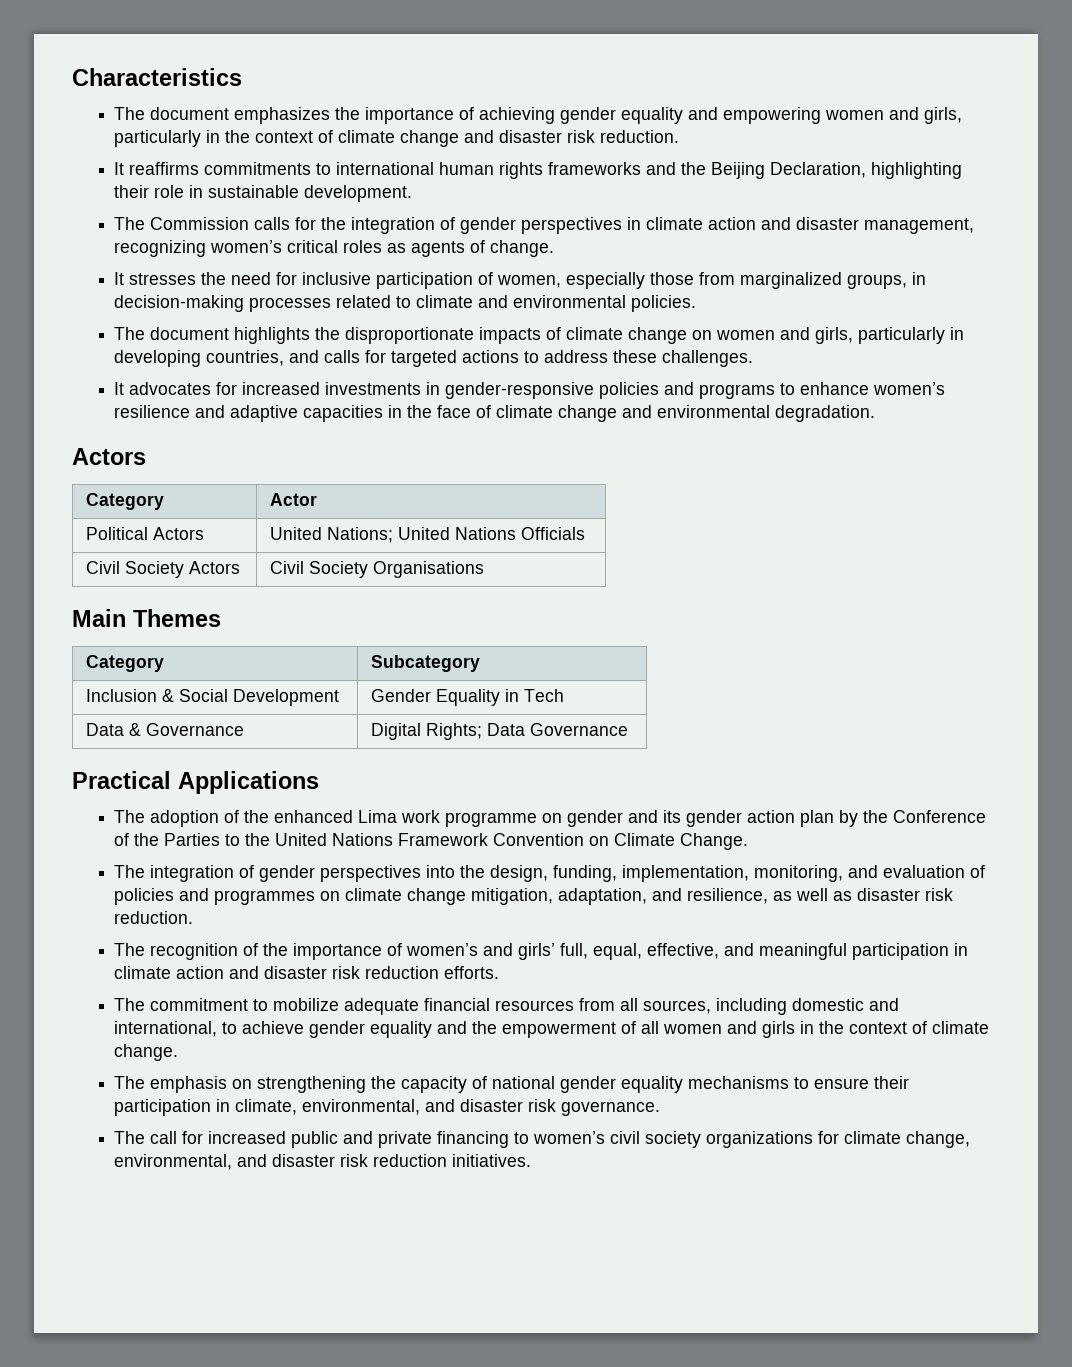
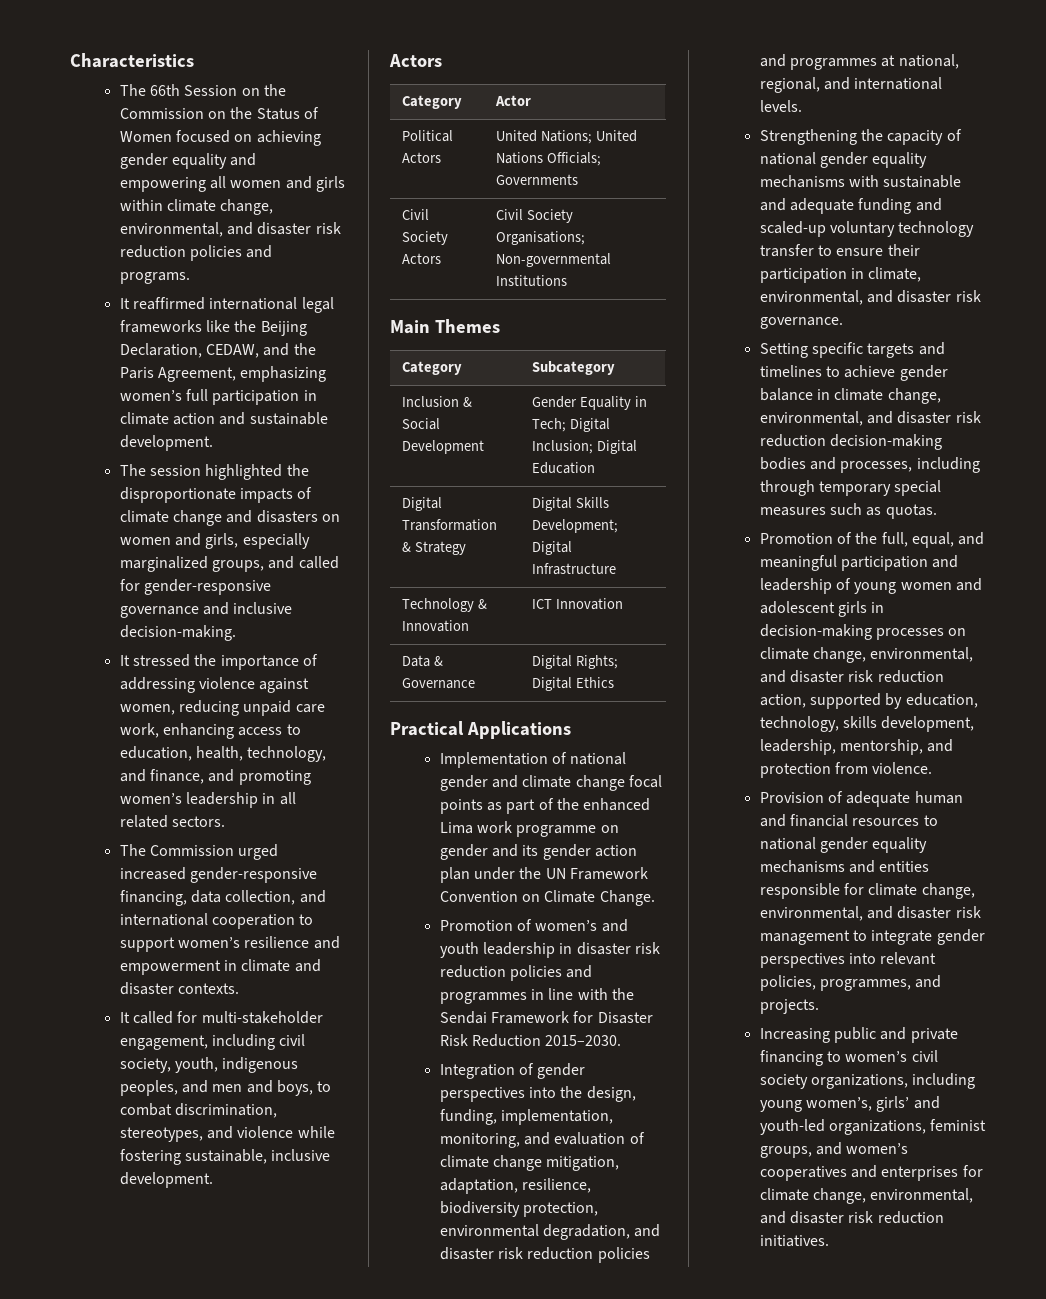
- The document emphasizes the importance of achieving gender equality and empowering women and girls, particularly in the context of climate change and disaster risk reduction.
- It reaffirms commitments to international human rights frameworks and the Beijing Declaration, highlighting their role in sustainable development.
- The Commission calls for the integration of gender perspectives in climate action and disaster management, recognizing women’s critical roles as agents of change.
- It stresses the need for inclusive participation of women, especially those from marginalized groups, in decision-making processes related to climate and environmental policies.
- The document highlights the disproportionate impacts of climate change on women and girls, particularly in developing countries, and calls for targeted actions to address these challenges.
- It advocates for increased investments in gender-responsive policies and programs to enhance women’s resilience and adaptive capacities in the face of climate change and environmental degradation.
+ The 66th Session on the Commission on the Status of Women focused on achieving gender equality and empowering all women and girls within climate change, environmental, and disaster risk reduction policies and programs.
+ It reaffirmed international legal frameworks like the Beijing Declaration, CEDAW, and the Paris Agreement, emphasizing women’s full participation in climate action and sustainable development.
+ The session highlighted the disproportionate impacts of climate change and disasters on women and girls, especially marginalized groups, and called for gender-responsive governance and inclusive decision-making.
+ It stressed the importance of addressing violence against women, reducing unpaid care work, enhancing access to education, health, technology, and finance, and promoting women’s leadership in all related sectors.
+ The Commission urged increased gender-responsive financing, data collection, and international cooperation to support women’s resilience and empowerment in climate and disaster contexts.
+ It called for multi-stakeholder engagement, including civil society, youth, indigenous peoples, and men and boys, to combat discrimination, stereotypes, and violence while fostering sustainable, inclusive development.
- Political Actors | United Nations; United Nations Officials
+ Political Actors | United Nations; United Nations Officials; Governments
- Civil Society Actors | Civil Society Organisations
+ Civil Society Actors | Civil Society Organisations; Non-governmental Institutions
- Inclusion & Social Development | Gender Equality in Tech
+ Inclusion & Social Development | Gender Equality in Tech; Digital Inclusion; Digital Education
+ Digital Transformation & Strategy | Digital Skills Development; Digital Infrastructure
+ Technology & Innovation | ICT Innovation
- Data & Governance | Digital Rights; Data Governance
+ Data & Governance | Digital Rights; Digital Ethics
- The adoption of the enhanced Lima work programme on gender and its gender action plan by the Conference of the Parties to the United Nations Framework Convention on Climate Change.
+ Implementation of national gender and climate change focal points as part of the enhanced Lima work programme on gender and its gender action plan under the UN Framework Convention on Climate Change.
- The integration of gender perspectives into the design, funding, implementation, monitoring, and evaluation of policies and programmes on climate change mitigation, adaptation, and resilience, as well as disaster risk reduction.
- The recognition of the importance of women’s and girls’ full, equal, effective, and meaningful participation in climate action and disaster risk reduction efforts.
- The commitment to mobilize adequate financial resources from all sources, including domestic and international, to achieve gender equality and the empowerment of all women and girls in the context of climate change.
- The emphasis on strengthening the capacity of national gender equality mechanisms to ensure their participation in climate, environmental, and disaster risk governance.
+ Promotion of women’s and youth leadership in disaster risk reduction policies and programmes in line with the Sendai Framework for Disaster Risk Reduction 2015–2030.
+ Integration of gender perspectives into the design, funding, implementation, monitoring, and evaluation of climate change mitigation, adaptation, resilience, biodiversity protection, environmental degradation, and disaster risk reduction policies and programmes at national, regional, and international levels.
+ Strengthening the capacity of national gender equality mechanisms with sustainable and adequate funding and scaled-up voluntary technology transfer to ensure their participation in climate, environmental, and disaster risk governance.
- The call for increased public and private financing to women’s civil society organizations for climate change, environmental, and disaster risk reduction initiatives.
+ Setting specific targets and timelines to achieve gender balance in climate change, environmental, and disaster risk reduction decision-making bodies and processes, including through temporary special measures such as quotas.
+ Promotion of the full, equal, and meaningful participation and leadership of young women and adolescent girls in decision-making processes on climate change, environmental, and disaster risk reduction action, supported by education, technology, skills development, leadership, mentorship, and protection from violence.
+ Provision of adequate human and financial resources to national gender equality mechanisms and entities responsible for climate change, environmental, and disaster risk management to integrate gender perspectives into relevant policies, programmes, and projects.
+ Increasing public and private financing to women’s civil society organizations, including young women’s, girls’ and youth-led organizations, feminist groups, and women’s cooperatives and enterprises for climate change, environmental, and disaster risk reduction initiatives.

